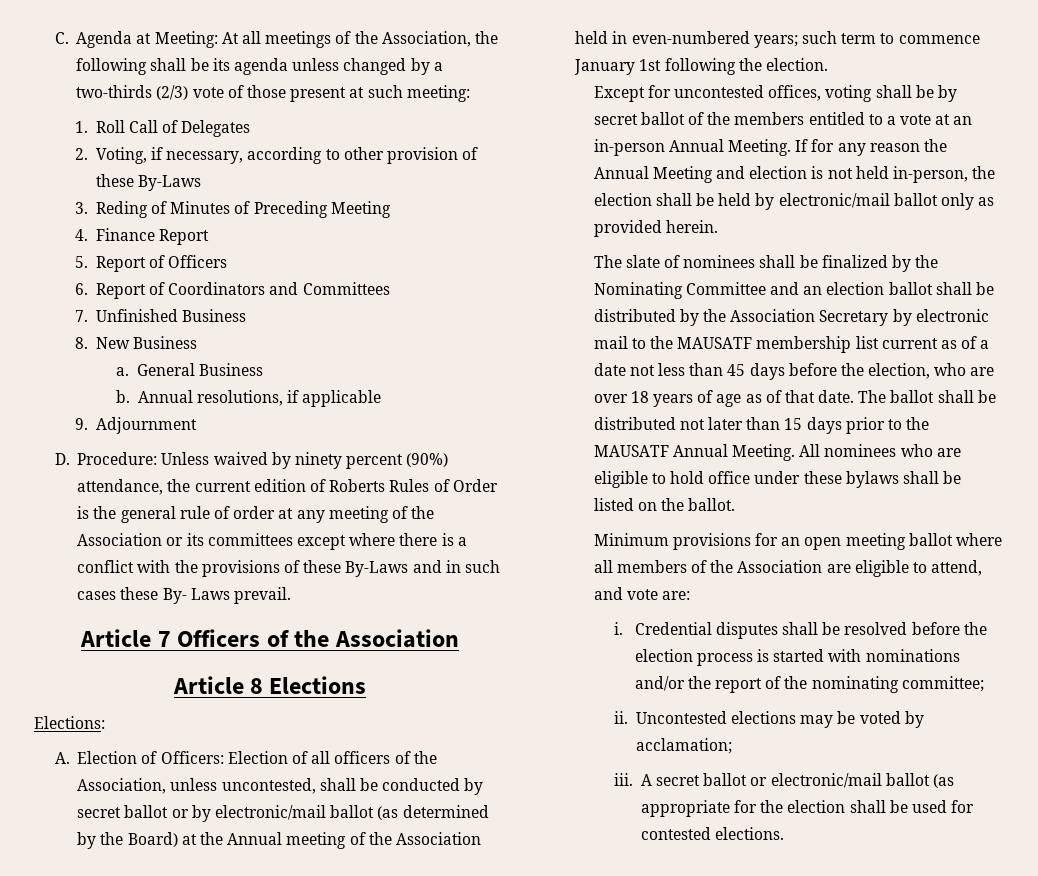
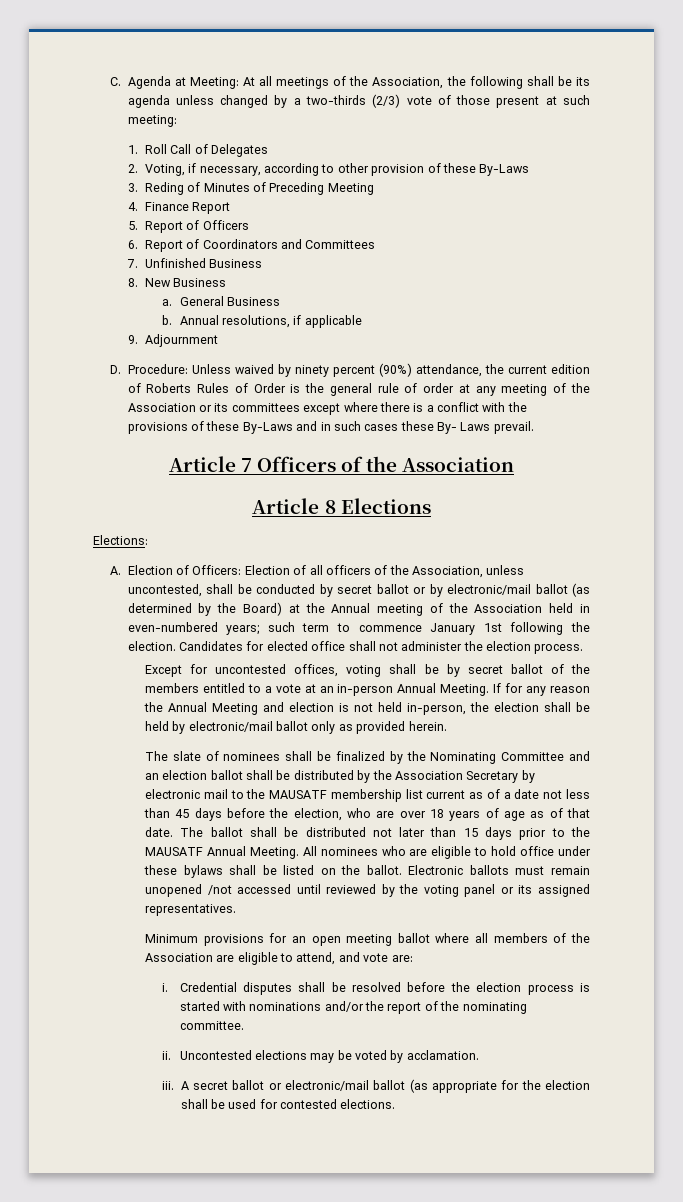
+ Candidates for elected office shall not administer the election process.
+ Electronic ballots must remain unopened /not accessed until reviewed by the voting panel or its assigned representatives.
- Credential disputes shall be resolved before the election process is started with nominations and/or the report of the nominating committee;
+ Credential disputes shall be resolved before the election process is started with nominations and/or the report of the nominating committee.
- Uncontested elections may be voted by acclamation;
+ Uncontested elections may be voted by acclamation.

